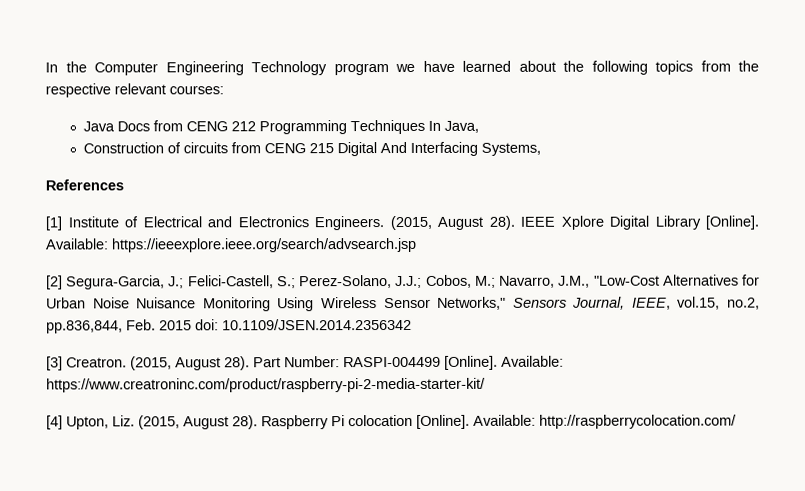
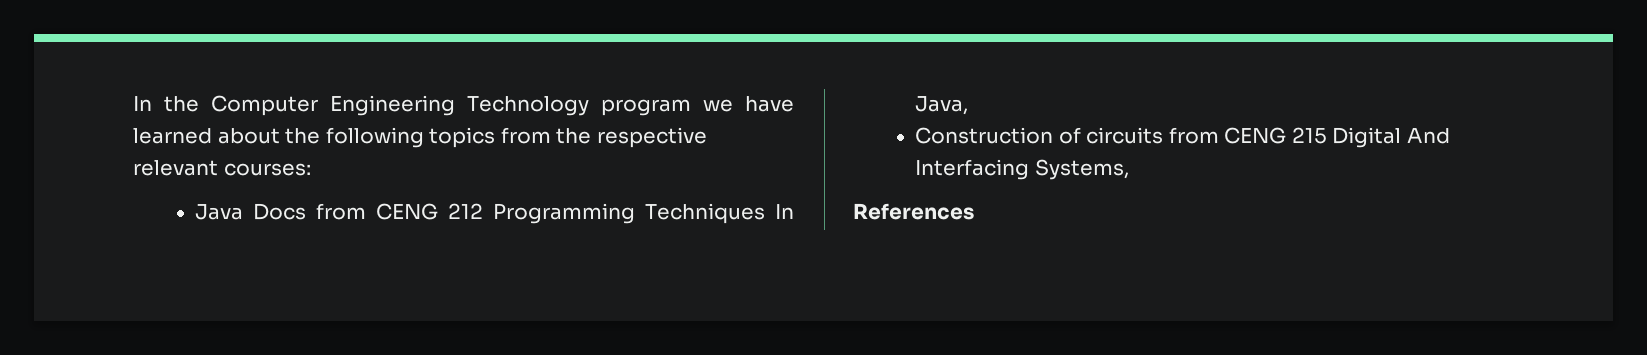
- [1] Institute of Electrical and Electronics Engineers. (2015, August 28). IEEE Xplore Digital Library [Online]. Available: https://ieeexplore.ieee.org/search/advsearch.jsp
- [2] Segura-Garcia, J.; Felici-Castell, S.; Perez-Solano, J.J.; Cobos, M.; Navarro, J.M., "Low-Cost Alternatives for Urban Noise Nuisance Monitoring Using Wireless Sensor Networks," Sensors Journal, IEEE, vol.15, no.2, pp.836,844, Feb. 2015 doi: 10.1109/JSEN.2014.2356342
- [3] Creatron. (2015, August 28). Part Number: RASPI-004499 [Online]. Available: https://www.creatroninc.com/product/raspberry-pi-2-media-starter-kit/
- [4] Upton, Liz. (2015, August 28). Raspberry Pi colocation [Online]. Available: http://raspberrycolocation.com/

